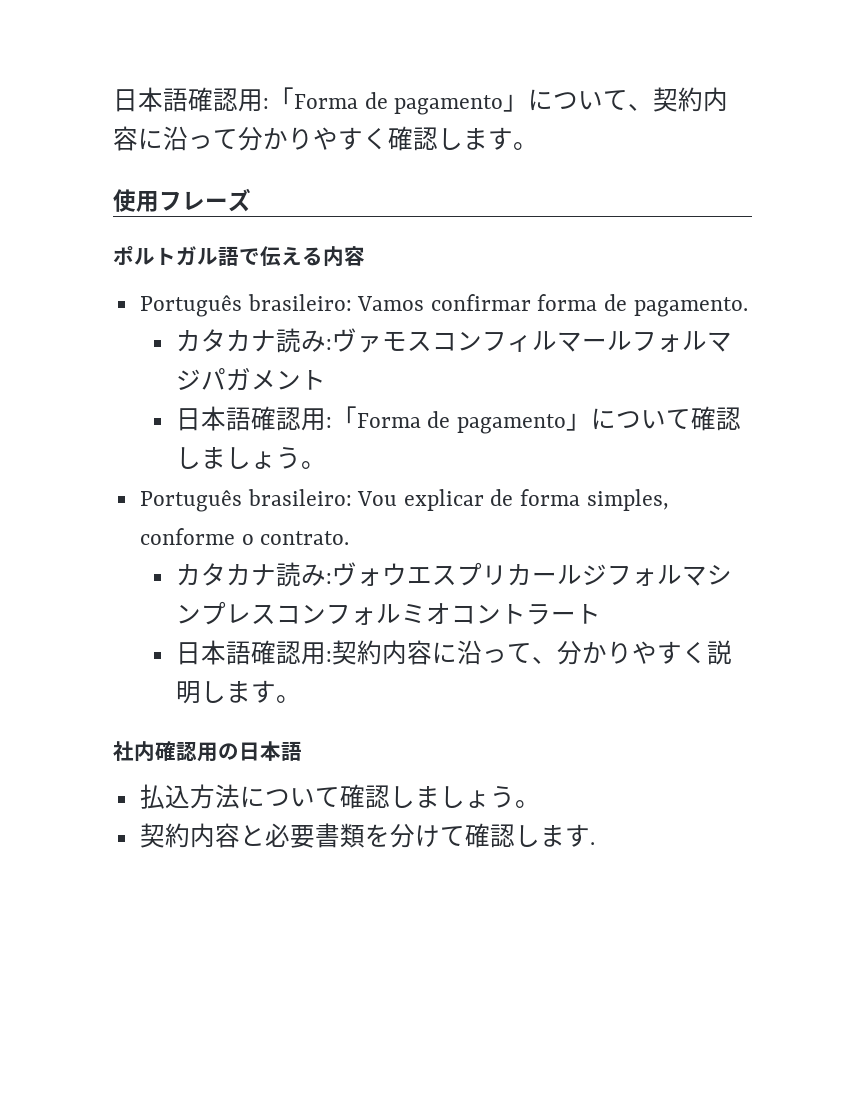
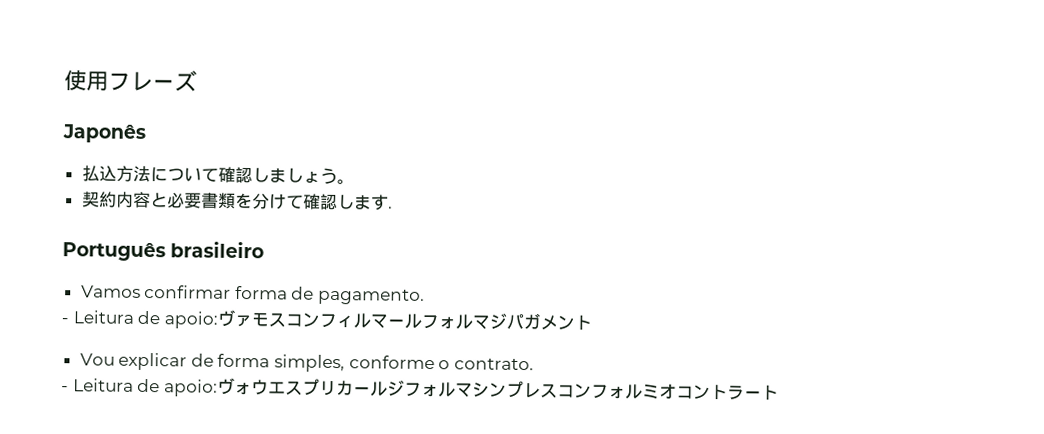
- 日本語確認用:「Forma de pagamento」について、契約内容に沿って分かりやすく確認します。
  使用フレーズ
- ポルトガル語で伝える内容
- Português brasileiro: Vamos confirmar forma de pagamento.
- カタカナ読み:ヴァモスコンフィルマールフォルマジパガメント
- 日本語確認用:「Forma de pagamento」について確認しましょう。
- Português brasileiro: Vou explicar de forma simples, conforme o contrato.
- カタカナ読み:ヴォウエスプリカールジフォルマシンプレスコンフォルミオコントラート
- 日本語確認用:契約内容に沿って、分かりやすく説明します。
- 社内確認用の日本語
+ Japonês
+ Português brasileiro
+ Vamos confirmar forma de pagamento.
+ - Leitura de apoio:ヴァモスコンフィルマールフォルマジパガメント
+ Vou explicar de forma simples, conforme o contrato.
+ - Leitura de apoio:ヴォウエスプリカールジフォルマシンプレスコンフォルミオコントラート

